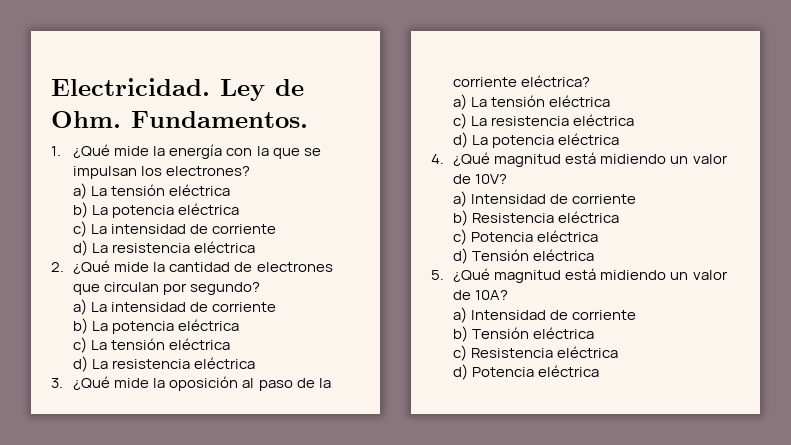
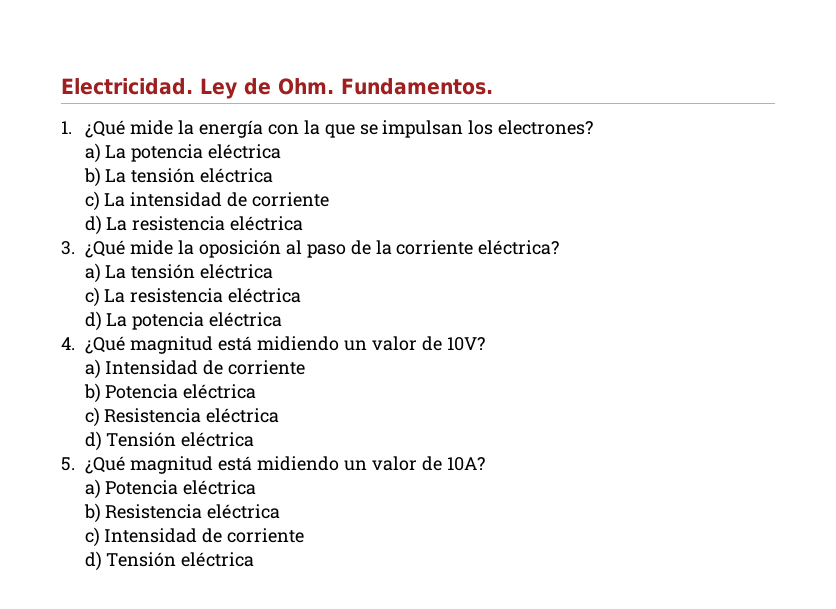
  1. ¿Qué mide la energía con la que se impulsan los electrones?
- a) La tensión eléctrica
- b) La potencia eléctrica
+ a) La potencia eléctrica
+ b) La tensión eléctrica
- 2. ¿Qué mide la cantidad de electrones que circulan por segundo?
- a) La intensidad de corriente
- b) La potencia eléctrica
- c) La tensión eléctrica
- d) La resistencia eléctrica
- b) Resistencia eléctrica
- c) Potencia eléctrica
+ b) Potencia eléctrica
+ c) Resistencia eléctrica
  5. ¿Qué magnitud está midiendo un valor de 10A?
- a) Intensidad de corriente
- b) Tensión eléctrica
- c) Resistencia eléctrica
- d) Potencia eléctrica
+ a) Potencia eléctrica
+ b) Resistencia eléctrica
+ c) Intensidad de corriente
+ d) Tensión eléctrica

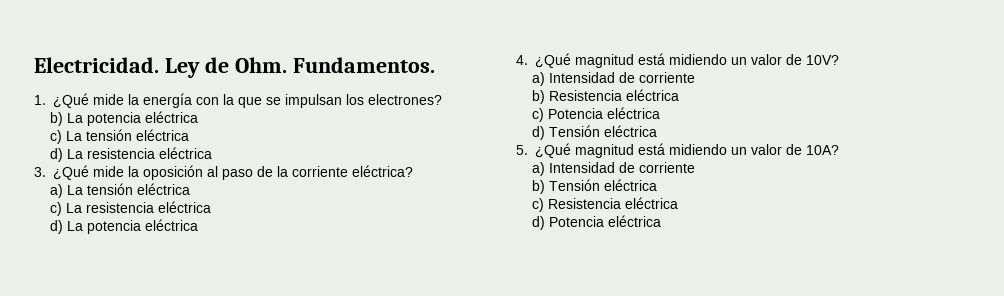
- a) La potencia eléctrica
- b) La tensión eléctrica
- c) La intensidad de corriente
+ b) La potencia eléctrica
+ c) La tensión eléctrica
- b) Potencia eléctrica
- c) Resistencia eléctrica
+ b) Resistencia eléctrica
+ c) Potencia eléctrica
  5. ¿Qué magnitud está midiendo un valor de 10A?
- a) Potencia eléctrica
- b) Resistencia eléctrica
- c) Intensidad de corriente
- d) Tensión eléctrica
+ a) Intensidad de corriente
+ b) Tensión eléctrica
+ c) Resistencia eléctrica
+ d) Potencia eléctrica

